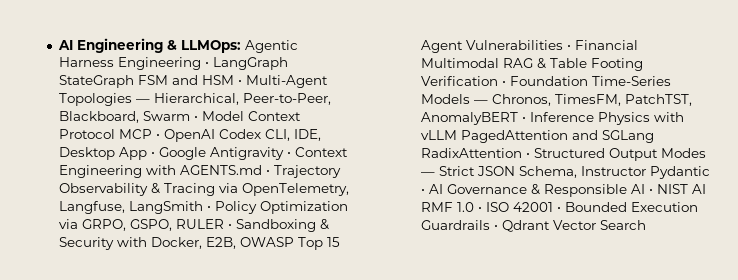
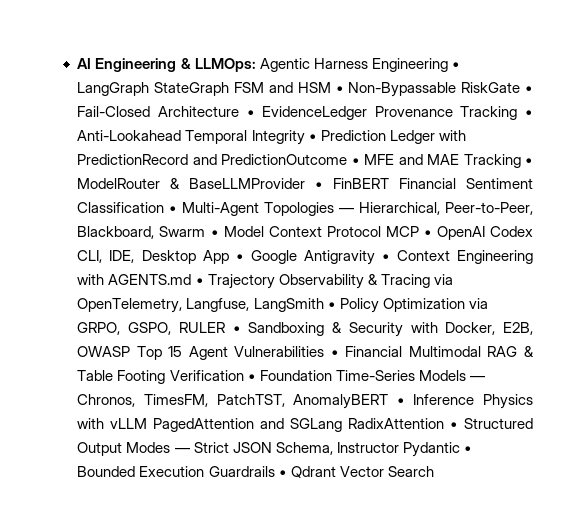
- Agentic Harness Engineering • LangGraph StateGraph FSM and HSM • Multi-Agent Topologies — Hierarchical, Peer-to-Peer, Blackboard, Swarm • Model Context Protocol MCP • OpenAI Codex CLI, IDE, Desktop App • Google Antigravity • Context Engineering with AGENTS.md • Trajectory Observability & Tracing via OpenTelemetry, Langfuse, LangSmith • Policy Optimization via GRPO, GSPO, RULER • Sandboxing & Security with Docker, E2B, OWASP Top 15 Agent Vulnerabilities • Financial Multimodal RAG & Table Footing Verification • Foundation Time-Series Models — Chronos, TimesFM, PatchTST, AnomalyBERT • Inference Physics with vLLM PagedAttention and SGLang RadixAttention • Structured Output Modes — Strict JSON Schema, Instructor Pydantic • AI Governance & Responsible AI • NIST AI RMF 1.0 • ISO 42001 • Bounded Execution Guardrails • Qdrant Vector Search
+ Agentic Harness Engineering • LangGraph StateGraph FSM and HSM • Non-Bypassable RiskGate • Fail-Closed Architecture • EvidenceLedger Provenance Tracking • Anti-Lookahead Temporal Integrity • Prediction Ledger with PredictionRecord and PredictionOutcome • MFE and MAE Tracking • ModelRouter & BaseLLMProvider • FinBERT Financial Sentiment Classification • Multi-Agent Topologies — Hierarchical, Peer-to-Peer, Blackboard, Swarm • Model Context Protocol MCP • OpenAI Codex CLI, IDE, Desktop App • Google Antigravity • Context Engineering with AGENTS.md • Trajectory Observability & Tracing via OpenTelemetry, Langfuse, LangSmith • Policy Optimization via GRPO, GSPO, RULER • Sandboxing & Security with Docker, E2B, OWASP Top 15 Agent Vulnerabilities • Financial Multimodal RAG & Table Footing Verification • Foundation Time-Series Models — Chronos, TimesFM, PatchTST, AnomalyBERT • Inference Physics with vLLM PagedAttention and SGLang RadixAttention • Structured Output Modes — Strict JSON Schema, Instructor Pydantic • Bounded Execution Guardrails • Qdrant Vector Search

